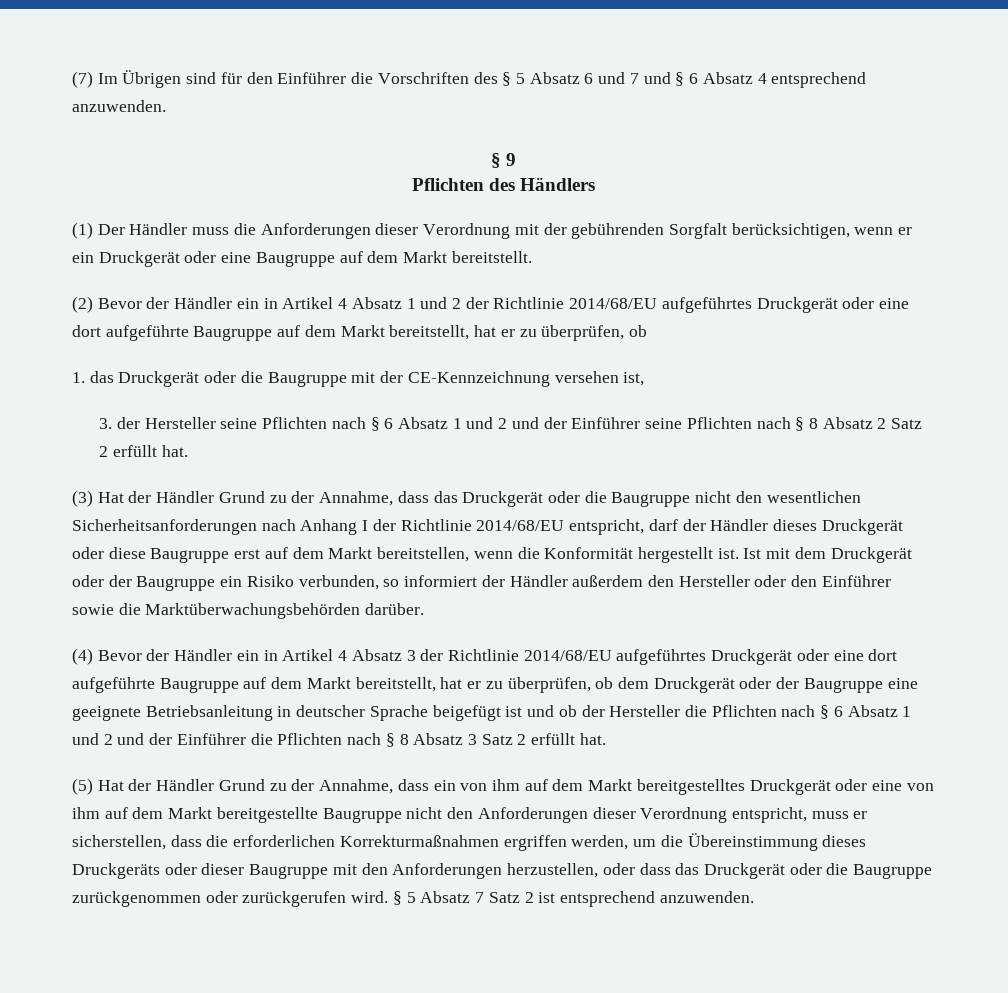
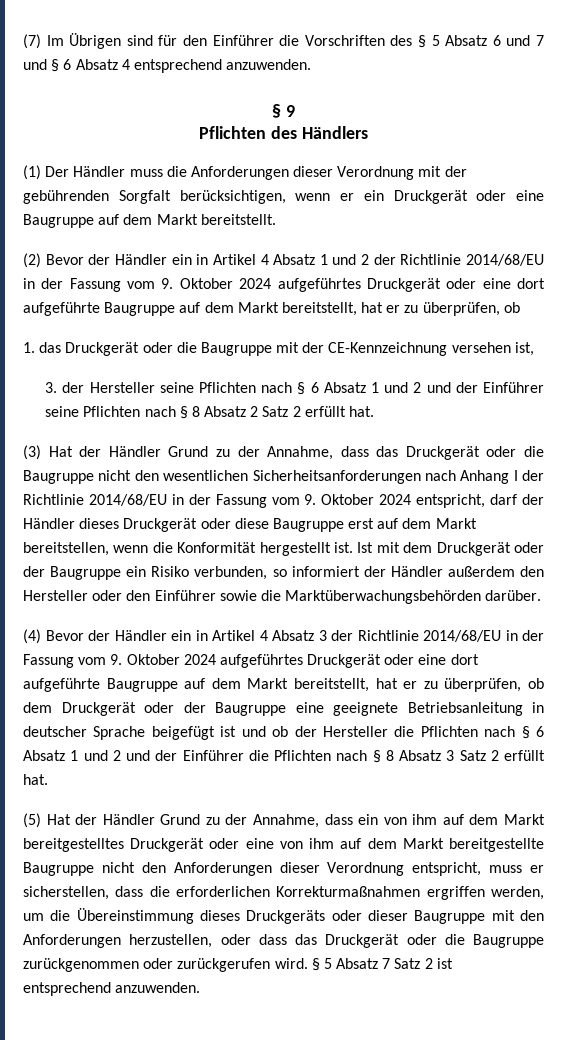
- (2) Bevor der Händler ein in Artikel 4 Absatz 1 und 2 der Richtlinie 2014/68/EU aufgeführtes Druckgerät oder eine dort aufgeführte Baugruppe auf dem Markt bereitstellt, hat er zu überprüfen, ob
+ (2) Bevor der Händler ein in Artikel 4 Absatz 1 und 2 der Richtlinie 2014/68/EU in der Fassung vom 9. Oktober 2024 aufgeführtes Druckgerät oder eine dort aufgeführte Baugruppe auf dem Markt bereitstellt, hat er zu überprüfen, ob
- (3) Hat der Händler Grund zu der Annahme, dass das Druckgerät oder die Baugruppe nicht den wesentlichen Sicherheitsanforderungen nach Anhang I der Richtlinie 2014/68/EU entspricht, darf der Händler dieses Druckgerät oder diese Baugruppe erst auf dem Markt bereitstellen, wenn die Konformität hergestellt ist.
+ (3) Hat der Händler Grund zu der Annahme, dass das Druckgerät oder die Baugruppe nicht den wesentlichen Sicherheitsanforderungen nach Anhang I der Richtlinie 2014/68/EU in der Fassung vom 9. Oktober 2024 entspricht, darf der Händler dieses Druckgerät oder diese Baugruppe erst auf dem Markt bereitstellen, wenn die Konformität hergestellt ist.
- (4) Bevor der Händler ein in Artikel 4 Absatz 3 der Richtlinie 2014/68/EU aufgeführtes Druckgerät oder eine dort aufgeführte Baugruppe auf dem Markt bereitstellt, hat er zu überprüfen, ob dem Druckgerät oder der Baugruppe eine geeignete Betriebsanleitung in deutscher Sprache beigefügt ist und ob der Hersteller die Pflichten nach § 6 Absatz 1 und 2 und der Einführer die Pflichten nach § 8 Absatz 3 Satz 2 erfüllt hat.
+ (4) Bevor der Händler ein in Artikel 4 Absatz 3 der Richtlinie 2014/68/EU in der Fassung vom 9. Oktober 2024 aufgeführtes Druckgerät oder eine dort aufgeführte Baugruppe auf dem Markt bereitstellt, hat er zu überprüfen, ob dem Druckgerät oder der Baugruppe eine geeignete Betriebsanleitung in deutscher Sprache beigefügt ist und ob der Hersteller die Pflichten nach § 6 Absatz 1 und 2 und der Einführer die Pflichten nach § 8 Absatz 3 Satz 2 erfüllt hat.

